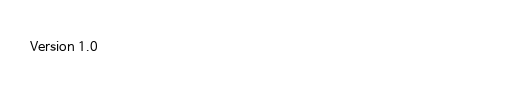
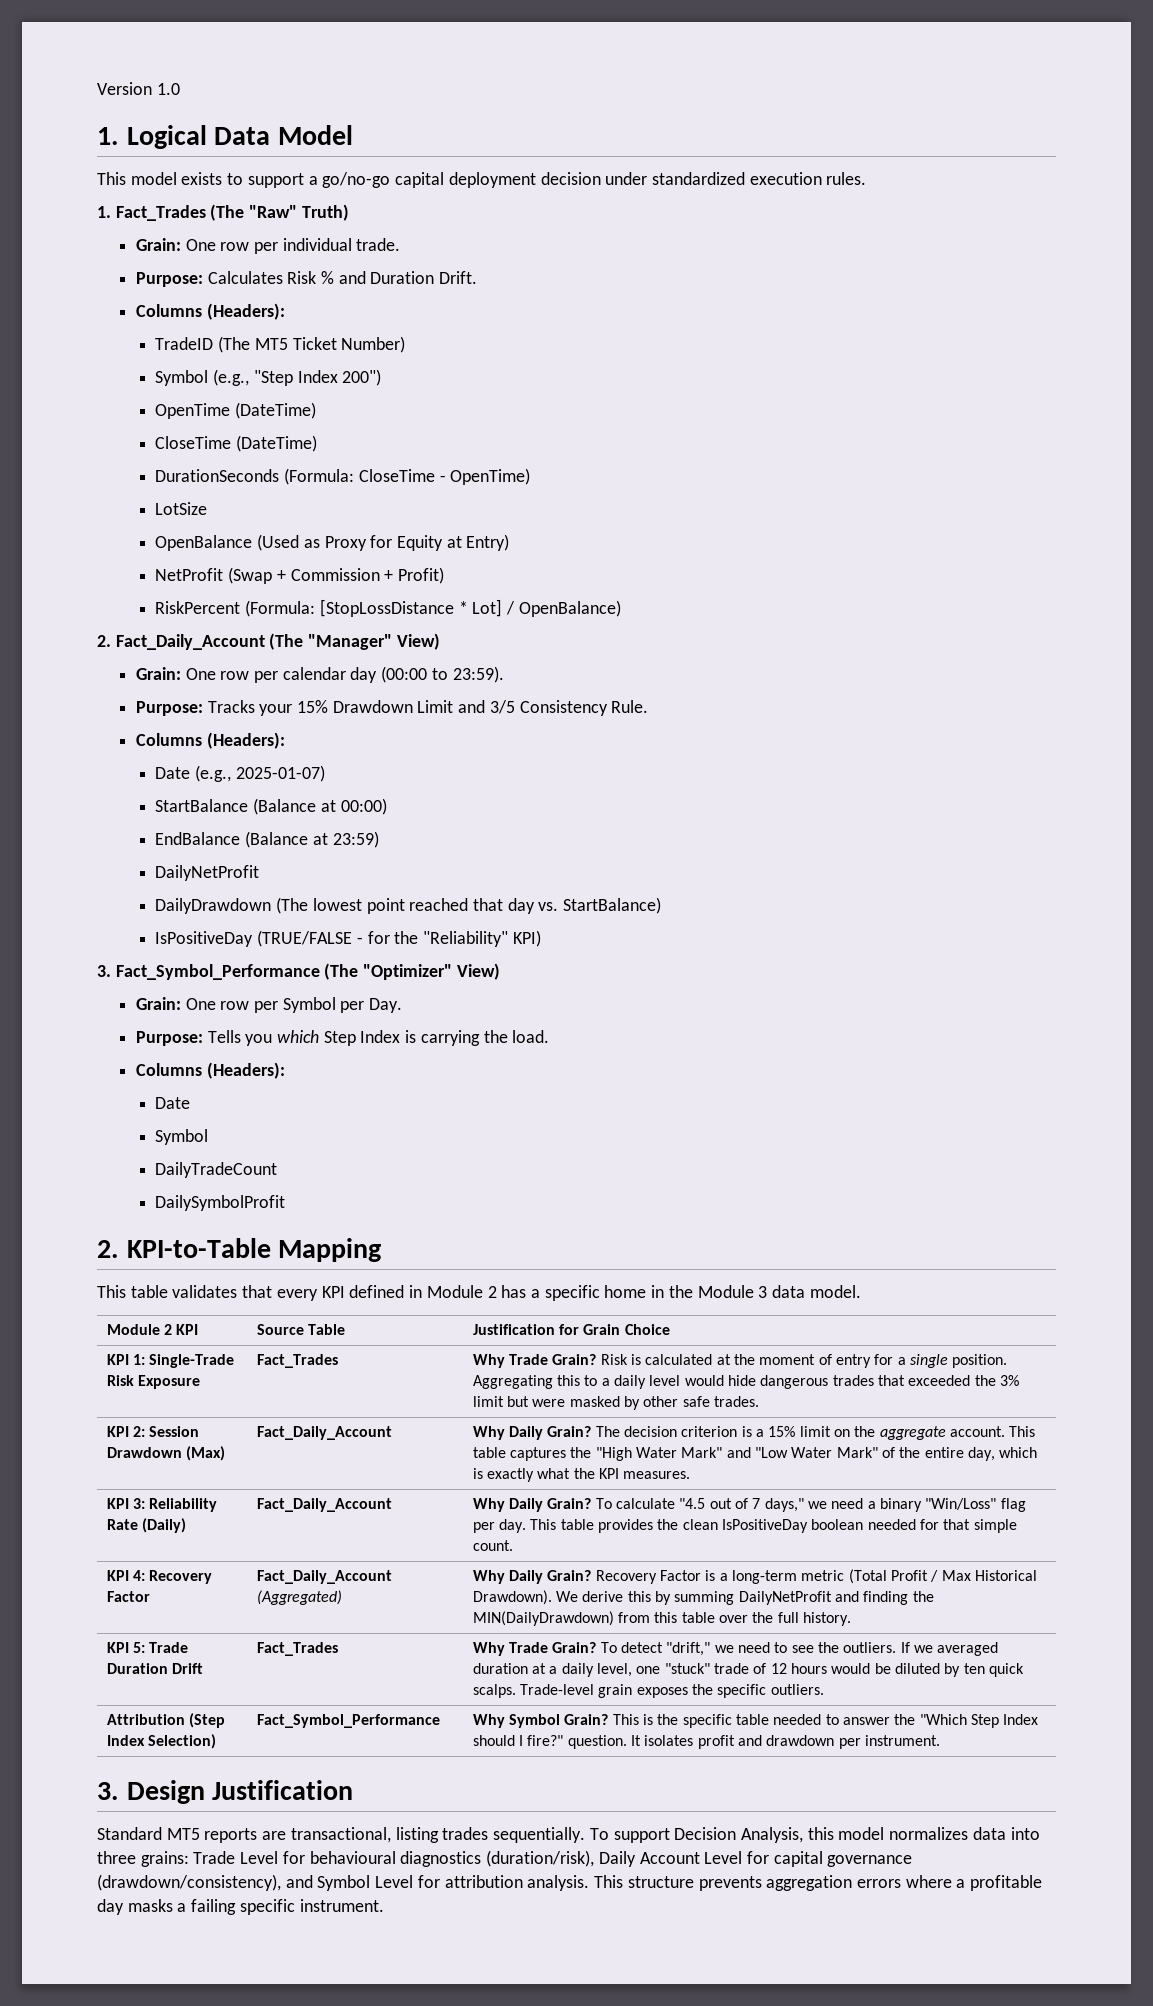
+ 1. Logical Data Model
+ This model exists to support a go/no-go capital deployment decision under standardized execution rules.
+ 1. Fact_Trades (The "Raw" Truth)
+ Grain: One row per individual trade.
+ Purpose: Calculates Risk % and Duration Drift.
+ Columns (Headers):
+ TradeID (The MT5 Ticket Number)
+ Symbol (e.g., "Step Index 200")
+ OpenTime (DateTime)
+ CloseTime (DateTime)
+ DurationSeconds (Formula: CloseTime - OpenTime)
+ LotSize
+ OpenBalance (Used as Proxy for Equity at Entry)
+ NetProfit (Swap + Commission + Profit)
+ RiskPercent (Formula: [StopLossDistance * Lot] / OpenBalance)
+ 2. Fact_Daily_Account (The "Manager" View)
+ Grain: One row per calendar day (00:00 to 23:59).
+ Purpose: Tracks your 15% Drawdown Limit and 3/5 Consistency Rule.
+ Columns (Headers):
+ Date (e.g., 2025-01-07)
+ StartBalance (Balance at 00:00)
+ EndBalance (Balance at 23:59)
+ DailyNetProfit
+ DailyDrawdown (The lowest point reached that day vs. StartBalance)
+ IsPositiveDay (TRUE/FALSE - for the "Reliability" KPI)
+ 3. Fact_Symbol_Performance (The "Optimizer" View)
+ Grain: One row per Symbol per Day.
+ Purpose: Tells you which Step Index is carrying the load.
+ Columns (Headers):
+ Date
+ Symbol
+ DailyTradeCount
+ DailySymbolProfit
+ 2. KPI-to-Table Mapping
+ This table validates that every KPI defined in Module 2 has a specific home in the Module 3 data model.
+ Module 2 KPI | Source Table | Justification for Grain Choice
+ KPI 1: Single-Trade Risk Exposure | Fact_Trades | Why Trade Grain? Risk is calculated at the moment of entry for a single position. Aggregating this to a daily level would hide dangerous trades that exceeded the 3% limit but were masked by other safe trades.
+ KPI 2: Session Drawdown (Max) | Fact_Daily_Account | Why Daily Grain? The decision criterion is a 15% limit on the aggregate account. This table captures the "High Water Mark" and "Low Water Mark" of the entire day, which is exactly what the KPI measures.
+ KPI 3: Reliability Rate (Daily) | Fact_Daily_Account | Why Daily Grain? To calculate "4.5 out of 7 days," we need a binary "Win/Loss" flag per day. This table provides the clean IsPositiveDay boolean needed for that simple count.
+ KPI 4: Recovery Factor | Fact_Daily_Account (Aggregated) | Why Daily Grain? Recovery Factor is a long-term metric (Total Profit / Max Historical Drawdown). We derive this by summing DailyNetProfit and finding the MIN(DailyDrawdown) from this table over the full history.
+ KPI 5: Trade Duration Drift | Fact_Trades | Why Trade Grain? To detect "drift," we need to see the outliers. If we averaged duration at a daily level, one "stuck" trade of 12 hours would be diluted by ten quick scalps. Trade-level grain exposes the specific outliers.
+ Attribution (Step Index Selection) | Fact_Symbol_Performance | Why Symbol Grain? This is the specific table needed to answer the "Which Step Index should I fire?" question. It isolates profit and drawdown per instrument.
+ 3. Design Justification
+ Standard MT5 reports are transactional, listing trades sequentially. To support Decision Analysis, this model normalizes data into three grains: Trade Level for behavioural diagnostics (duration/risk), Daily Account Level for capital governance (drawdown/consistency), and Symbol Level for attribution analysis. This structure prevents aggregation errors where a profitable day masks a failing specific instrument.

